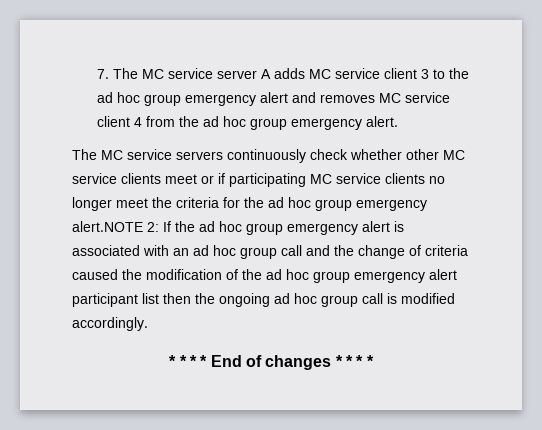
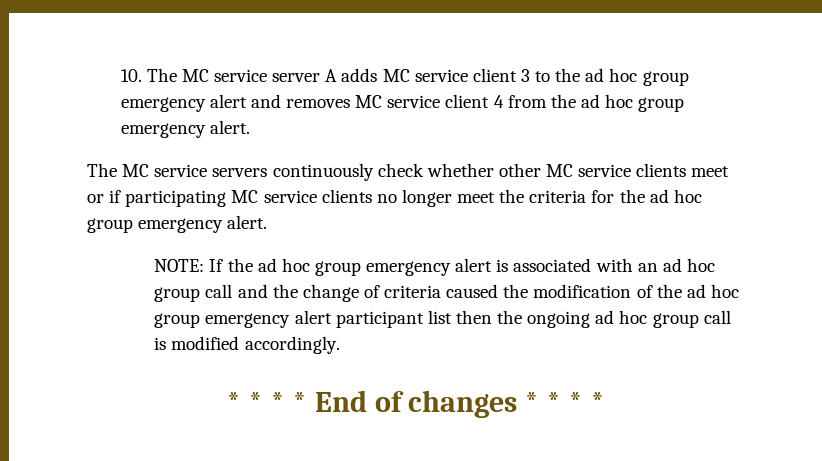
- 7. The MC service server A adds MC service client 3 to the ad hoc group emergency alert and removes MC service client 4 from the ad hoc group emergency alert.
+ 10. The MC service server A adds MC service client 3 to the ad hoc group emergency alert and removes MC service client 4 from the ad hoc group emergency alert.
- The MC service servers continuously check whether other MC service clients meet or if participating MC service clients no longer meet the criteria for the ad hoc group emergency alert.NOTE 2:
+ The MC service servers continuously check whether other MC service clients meet or if participating MC service clients no longer meet the criteria for the ad hoc group emergency alert.
+ NOTE:

